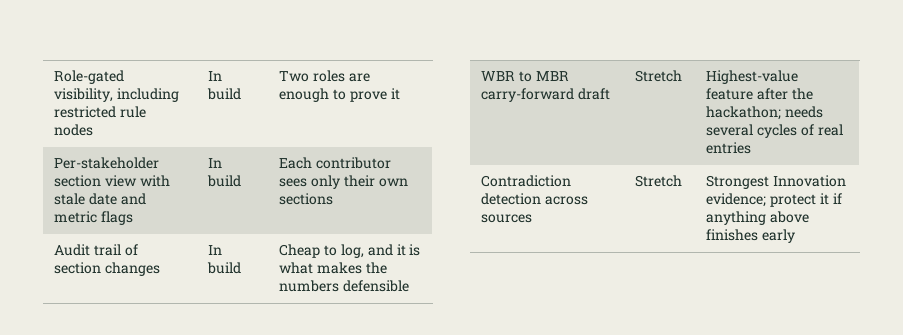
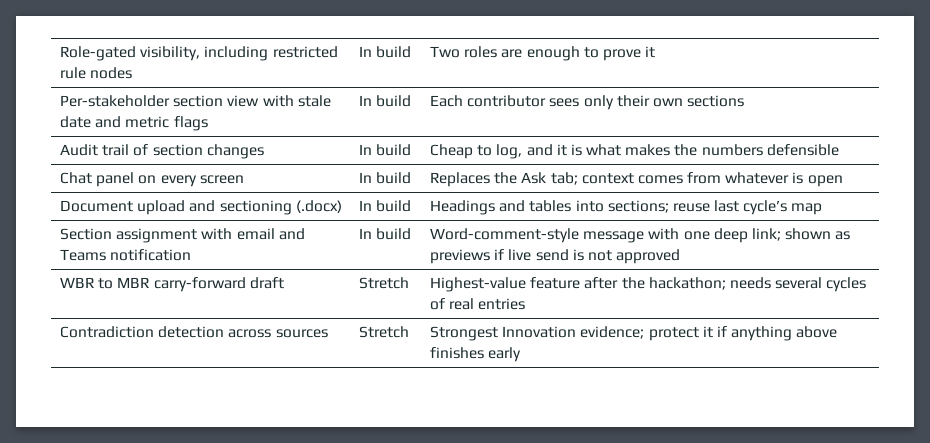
+ Chat panel on every screen | In build | Replaces the Ask tab; context comes from whatever is open
+ Document upload and sectioning (.docx) | In build | Headings and tables into sections; reuse last cycle’s map
+ Section assignment with email and Teams notification | In build | Word-comment-style message with one deep link; shown as previews if live send is not approved

